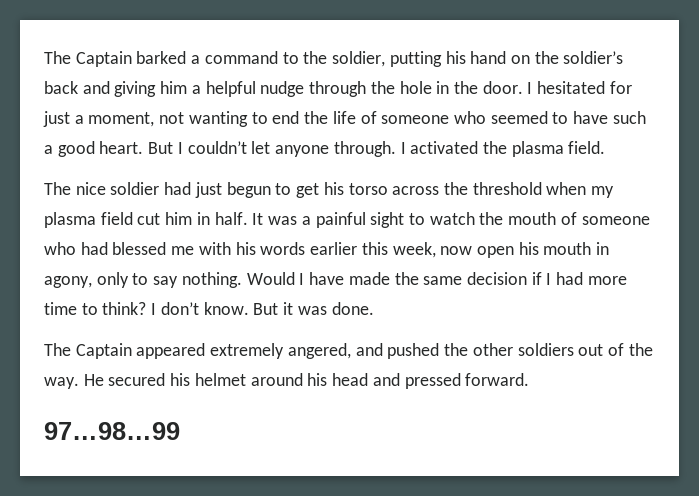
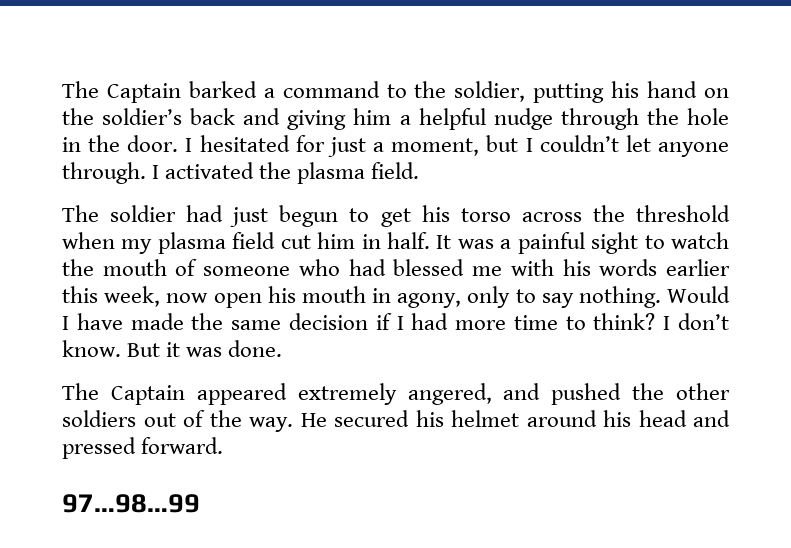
- I hesitated for just a moment, not wanting to end the life of someone who seemed to have such a good heart. But I couldn’t let anyone through.
+ I hesitated for just a moment, but I couldn’t let anyone through.
- The nice soldier had just begun to get his torso across the threshold when my plasma field cut him in half.
+ The soldier had just begun to get his torso across the threshold when my plasma field cut him in half.

